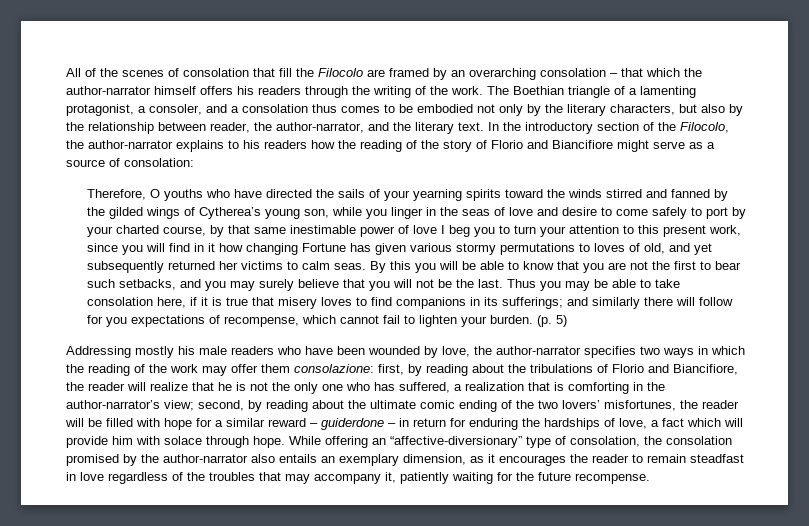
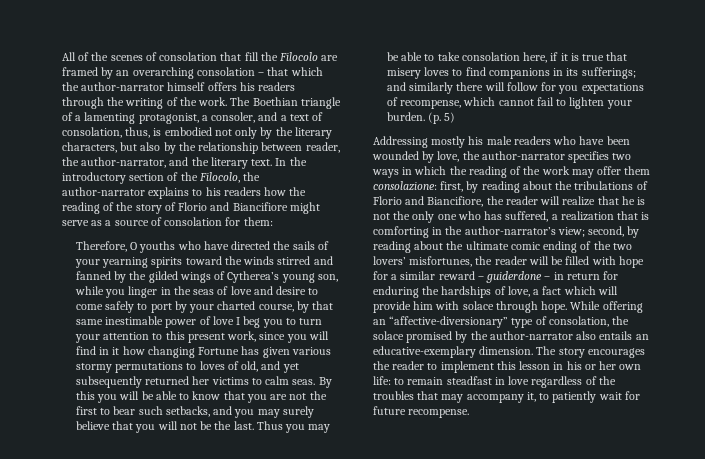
- The Boethian triangle of a lamenting protagonist, a consoler, and a consolation thus comes to be embodied not only by the literary characters, but also by the relationship between reader, the author-narrator, and the literary text.
+ The Boethian triangle of a lamenting protagonist, a consoler, and a text of consolation, thus, is embodied not only by the literary characters, but also by the relationship between reader, the author-narrator, and the literary text.
- In the introductory section of the Filocolo, the author-narrator explains to his readers how the reading of the story of Florio and Biancifiore might serve as a source of consolation:
+ In the introductory section of the Filocolo, the author-narrator explains to his readers how the reading of the story of Florio and Biancifiore might serve as a source of consolation for them:
- While offering an “affective-diversionary” type of consolation, the consolation promised by the author-narrator also entails an exemplary dimension, as it encourages the reader to remain steadfast in love regardless of the troubles that may accompany it, patiently waiting for the future recompense.
+ While offering an “affective-diversionary” type of consolation, the solace promised by the author-narrator also entails an educative-exemplary dimension. The story encourages the reader to implement this lesson in his or her own life: to remain steadfast in love regardless of the troubles that may accompany it, to patiently wait for future recompense.

